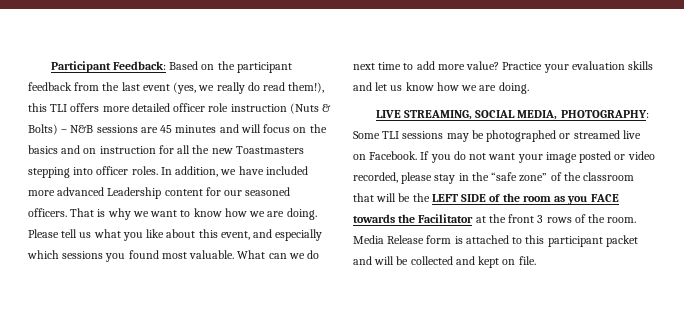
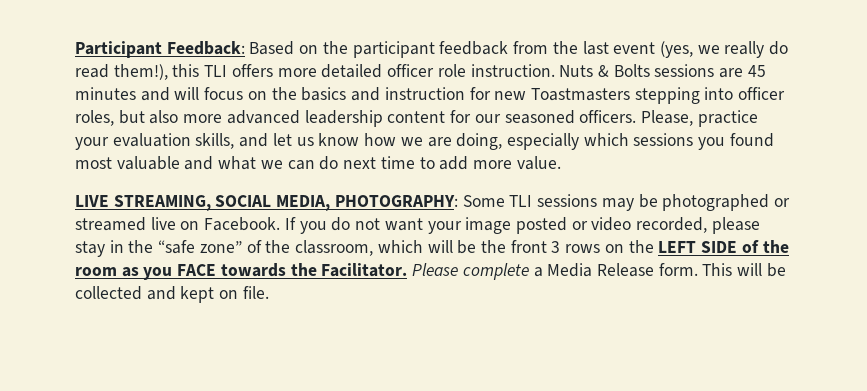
- Participant Feedback: Based on the participant feedback from the last event (yes, we really do read them!), this TLI offers more detailed officer role instruction (Nuts & Bolts) – N&B sessions are 45 minutes and will focus on the basics and on instruction for all the new Toastmasters stepping into officer roles. In addition, we have included more advanced Leadership content for our seasoned officers.
+ Participant Feedback: Based on the participant feedback from the last event (yes, we really do read them!), this TLI offers more detailed officer role instruction. Nuts & Bolts sessions are 45 minutes and will focus on the basics and instruction for new Toastmasters stepping into officer roles, but also more advanced leadership content for our seasoned officers.
- That is why we want to know how we are doing. Please tell us what you like about this event, and especially which sessions you found most valuable. What can we do next time to add more value? Practice your evaluation skills and let us know how we are doing.
+ Please, practice your evaluation skills, and let us know how we are doing, especially which sessions you found most valuable and what we can do next time to add more value.
- If you do not want your image posted or video recorded, please stay in the “safe zone” of the classroom that will be the LEFT SIDE of the room as you FACE towards the Facilitator at the front 3 rows of the room. Media Release form is attached to this participant packet and will be collected and kept on file.
+ If you do not want your image posted or video recorded, please stay in the “safe zone” of the classroom, which will be the front 3 rows on the LEFT SIDE of the room as you FACE towards the Facilitator. Please complete a Media Release form. This will be collected and kept on file.

